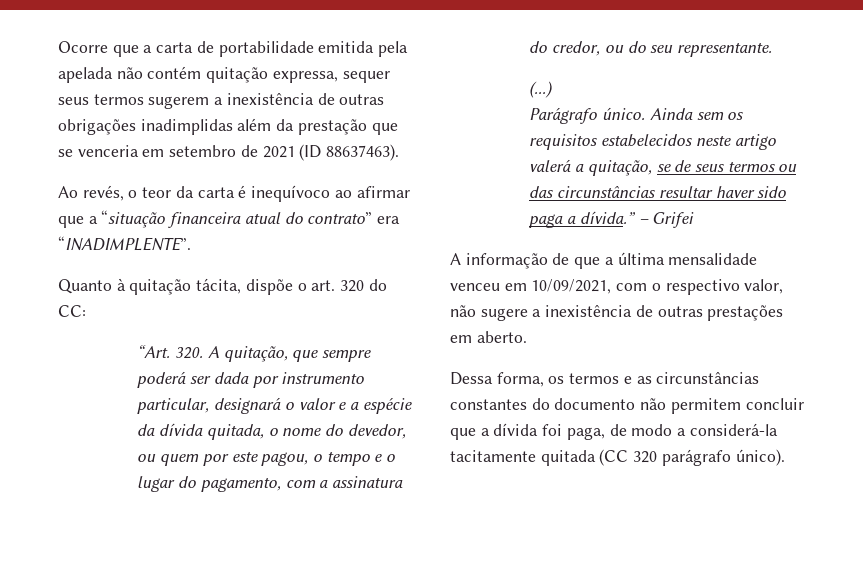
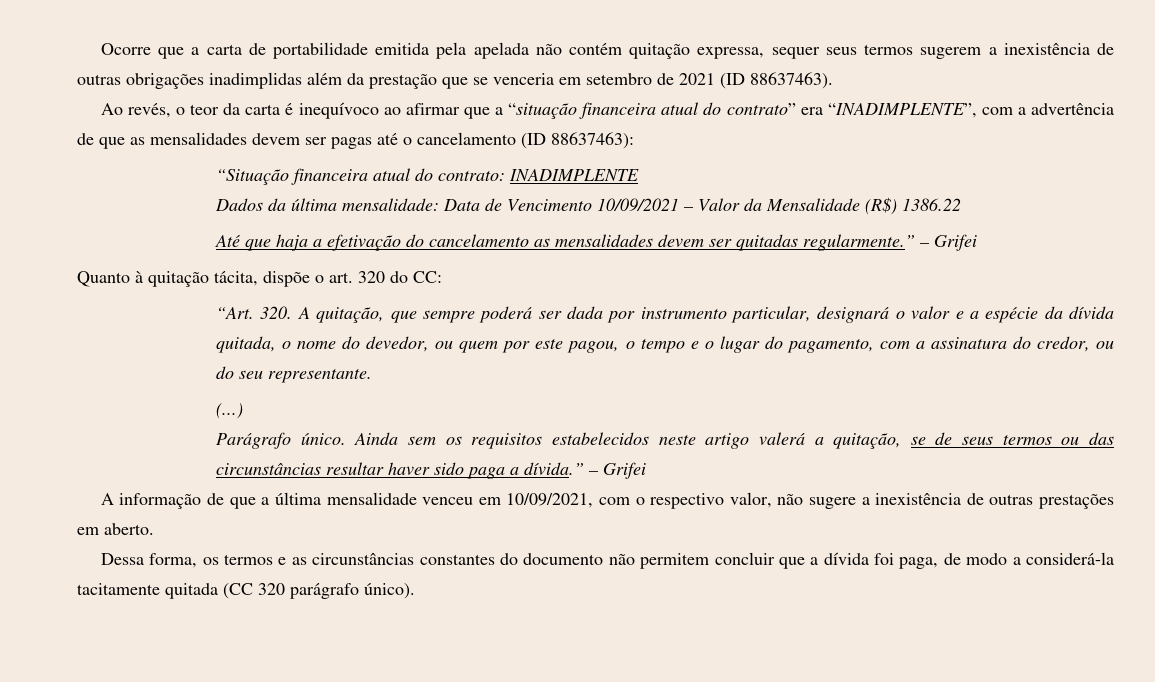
- Ao revés, o teor da carta é inequívoco ao afirmar que a “situação financeira atual do contrato” era “INADIMPLENTE”.
+ Ao revés, o teor da carta é inequívoco ao afirmar que a “situação financeira atual do contrato” era “INADIMPLENTE”, com a advertência de que as mensalidades devem ser pagas até o cancelamento (ID 88637463):
+ “Situação financeira atual do contrato: INADIMPLENTE
+ Dados da última mensalidade: Data de Vencimento 10/09/2021 – Valor da Mensalidade (R$) 1386.22
+ Até que haja a efetivação do cancelamento as mensalidades devem ser quitadas regularmente.” – Grifei

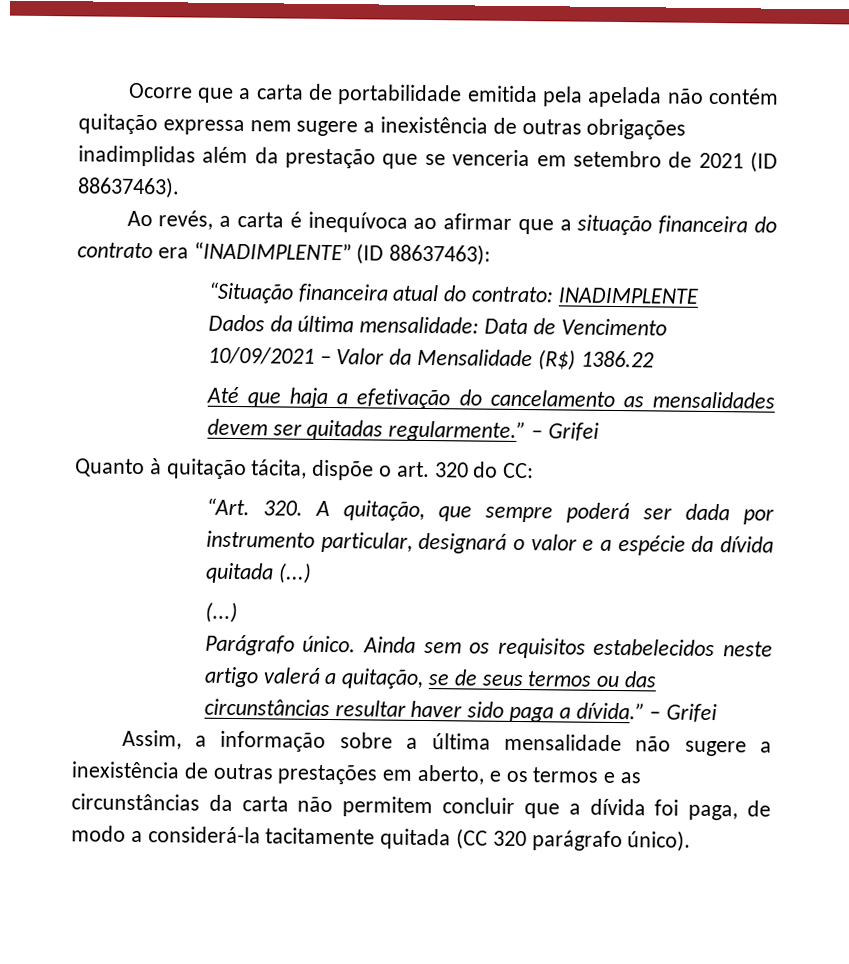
- Ocorre que a carta de portabilidade emitida pela apelada não contém quitação expressa, sequer seus termos sugerem a inexistência de outras obrigações inadimplidas além da prestação que se venceria em setembro de 2021 (ID 88637463).
+ Ocorre que a carta de portabilidade emitida pela apelada não contém quitação expressa nem sugere a inexistência de outras obrigações inadimplidas além da prestação que se venceria em setembro de 2021 (ID 88637463).
- Ao revés, o teor da carta é inequívoco ao afirmar que a “situação financeira atual do contrato” era “INADIMPLENTE”, com a advertência de que as mensalidades devem ser pagas até o cancelamento (ID 88637463):
+ Ao revés, a carta é inequívoca ao afirmar que a situação financeira do contrato era “INADIMPLENTE” (ID 88637463):
- “Art. 320. A quitação, que sempre poderá ser dada por instrumento particular, designará o valor e a espécie da dívida quitada, o nome do devedor, ou quem por este pagou, o tempo e o lugar do pagamento, com a assinatura do credor, ou do seu representante.
+ “Art. 320. A quitação, que sempre poderá ser dada por instrumento particular, designará o valor e a espécie da dívida quitada (...)
- A informação de que a última mensalidade venceu em 10/09/2021, com o respectivo valor, não sugere a inexistência de outras prestações em aberto.
- Dessa forma, os termos e as circunstâncias constantes do documento não permitem concluir que a dívida foi paga, de modo a considerá-la tacitamente quitada (CC 320 parágrafo único).
+ Assim, a informação sobre a última mensalidade não sugere a inexistência de outras prestações em aberto, e os termos e as circunstâncias da carta não permitem concluir que a dívida foi paga, de modo a considerá-la tacitamente quitada (CC 320 parágrafo único).

